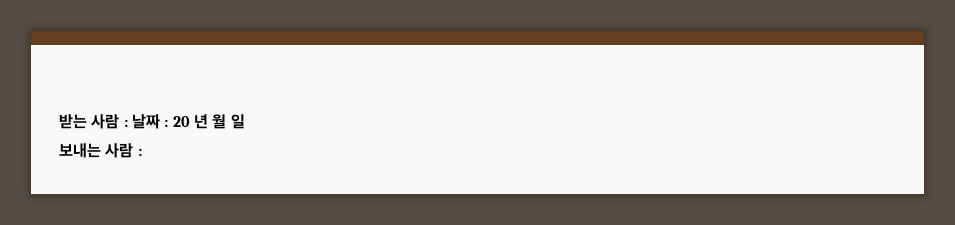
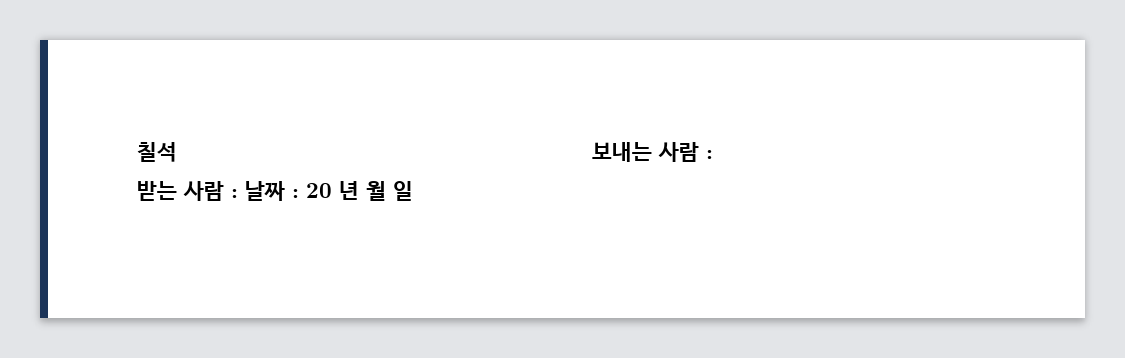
+ 칠석

